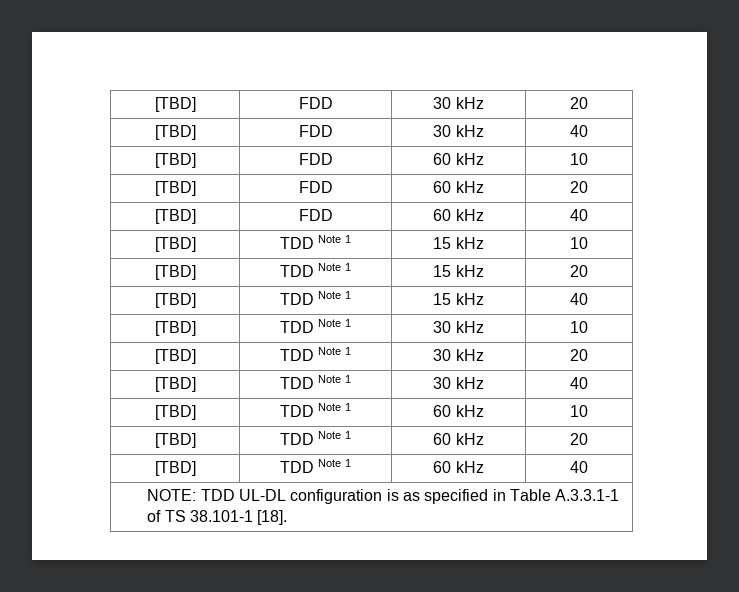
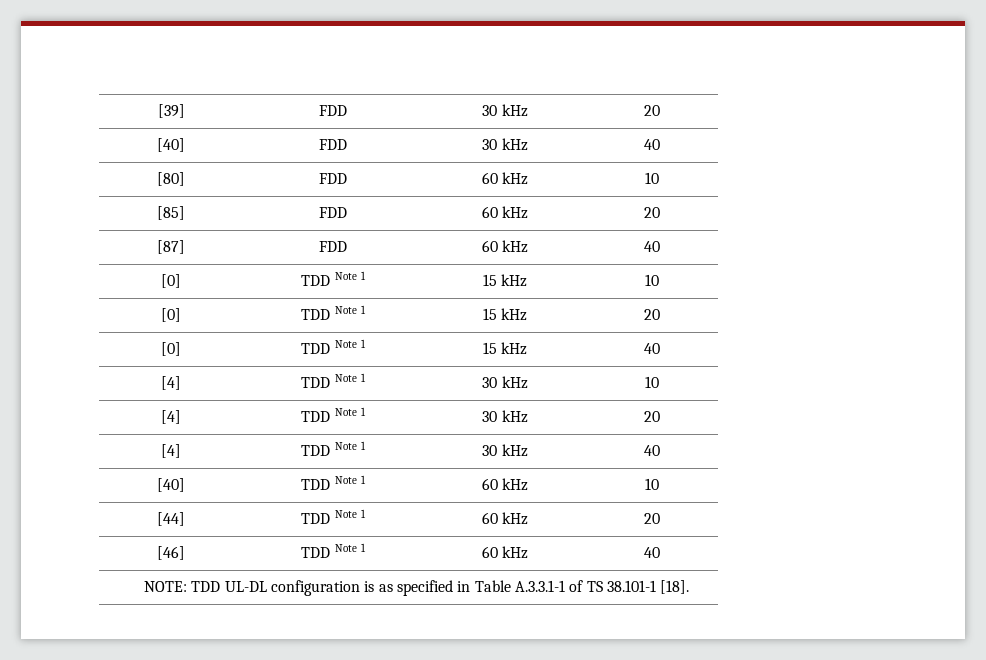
- [TBD] | FDD | 30 kHz | 20
+ [39] | FDD | 30 kHz | 20
- [TBD] | FDD | 30 kHz | 40
+ [40] | FDD | 30 kHz | 40
- [TBD] | FDD | 60 kHz | 10
+ [80] | FDD | 60 kHz | 10
- [TBD] | FDD | 60 kHz | 20
+ [85] | FDD | 60 kHz | 20
- [TBD] | FDD | 60 kHz | 40
+ [87] | FDD | 60 kHz | 40
- [TBD] | TDD Note 1 | 15 kHz | 10
+ [0] | TDD Note 1 | 15 kHz | 10
- [TBD] | TDD Note 1 | 15 kHz | 20
+ [0] | TDD Note 1 | 15 kHz | 20
- [TBD] | TDD Note 1 | 15 kHz | 40
+ [0] | TDD Note 1 | 15 kHz | 40
- [TBD] | TDD Note 1 | 30 kHz | 10
+ [4] | TDD Note 1 | 30 kHz | 10
- [TBD] | TDD Note 1 | 30 kHz | 20
+ [4] | TDD Note 1 | 30 kHz | 20
- [TBD] | TDD Note 1 | 30 kHz | 40
+ [4] | TDD Note 1 | 30 kHz | 40
- [TBD] | TDD Note 1 | 60 kHz | 10
+ [40] | TDD Note 1 | 60 kHz | 10
- [TBD] | TDD Note 1 | 60 kHz | 20
+ [44] | TDD Note 1 | 60 kHz | 20
- [TBD] | TDD Note 1 | 60 kHz | 40
+ [46] | TDD Note 1 | 60 kHz | 40

